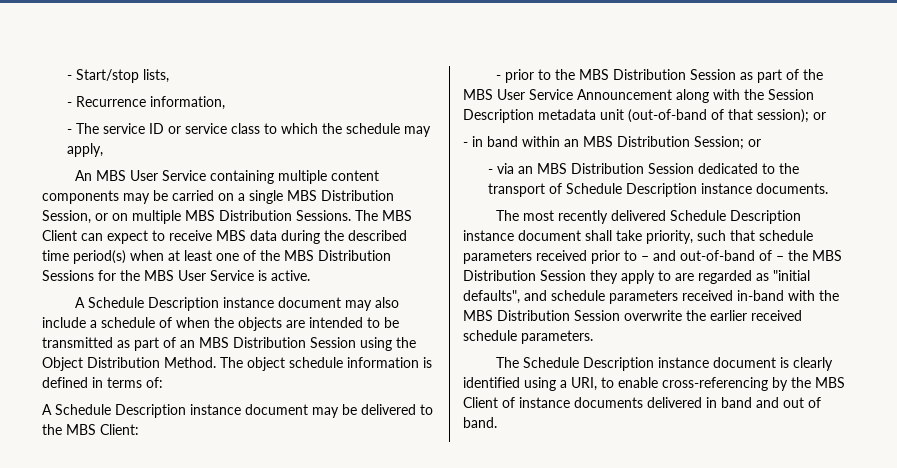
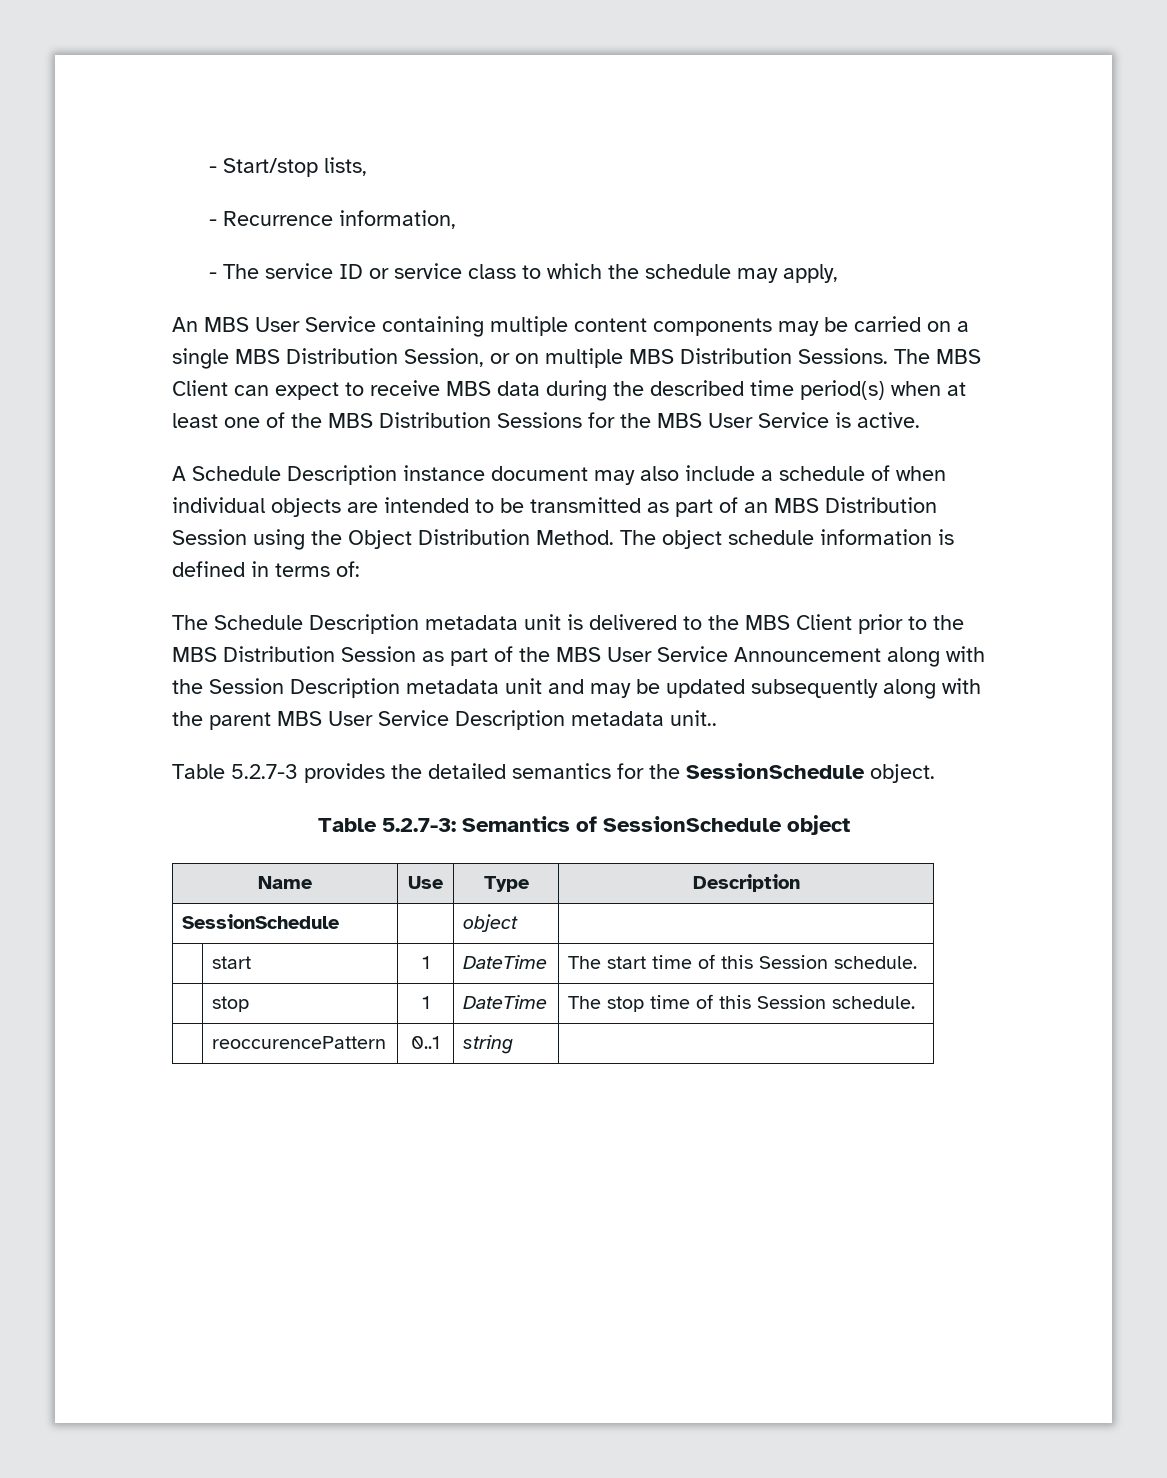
- A Schedule Description instance document may also include a schedule of when the objects are intended to be transmitted as part of an MBS Distribution Session using the Object Distribution Method.
+ A Schedule Description instance document may also include a schedule of when individual objects are intended to be transmitted as part of an MBS Distribution Session using the Object Distribution Method.
- A Schedule Description instance document may be delivered to the MBS Client:
- - prior to the MBS Distribution Session as part of the MBS User Service Announcement along with the Session Description metadata unit (out-of-band of that session); or
- - in band within an MBS Distribution Session; or
- - via an MBS Distribution Session dedicated to the transport of Schedule Description instance documents.
- The most recently delivered Schedule Description instance document shall take priority, such that schedule parameters received prior to – and out-of-band of – the MBS Distribution Session they apply to are regarded as "initial defaults", and schedule parameters received in-band with the MBS Distribution Session overwrite the earlier received schedule parameters.
- The Schedule Description instance document is clearly identified using a URI, to enable cross-referencing by the MBS Client of instance documents delivered in band and out of band.
+ The Schedule Description metadata unit is delivered to the MBS Client prior to the MBS Distribution Session as part of the MBS User Service Announcement along with the Session Description metadata unit and may be updated subsequently along with the parent MBS User Service Description metadata unit..
+ Table 5.2.7-3 provides the detailed semantics for the SessionSchedule object.
+ Table 5.2.7-3: Semantics of SessionSchedule object
+ Name | Use | Type | Description
+ SessionSchedule | | object |
+ | start | 1 | DateTime | The start time of this Session schedule.
+ | stop | 1 | DateTime | The stop time of this Session schedule.
+ | reoccurencePattern | 0..1 | string |

